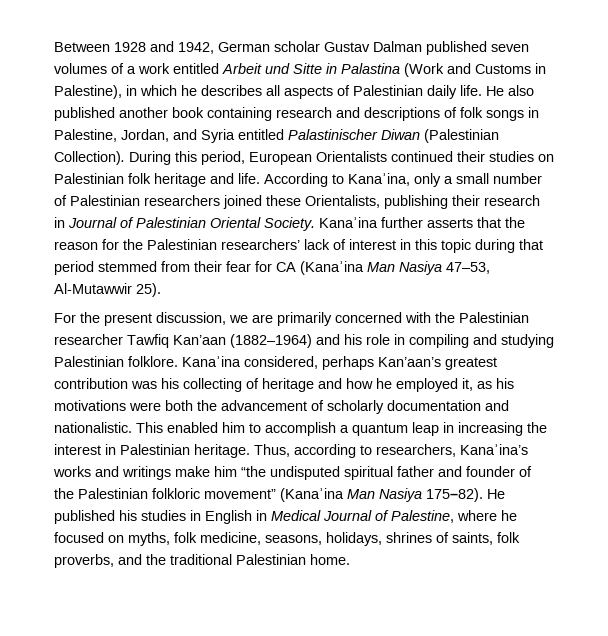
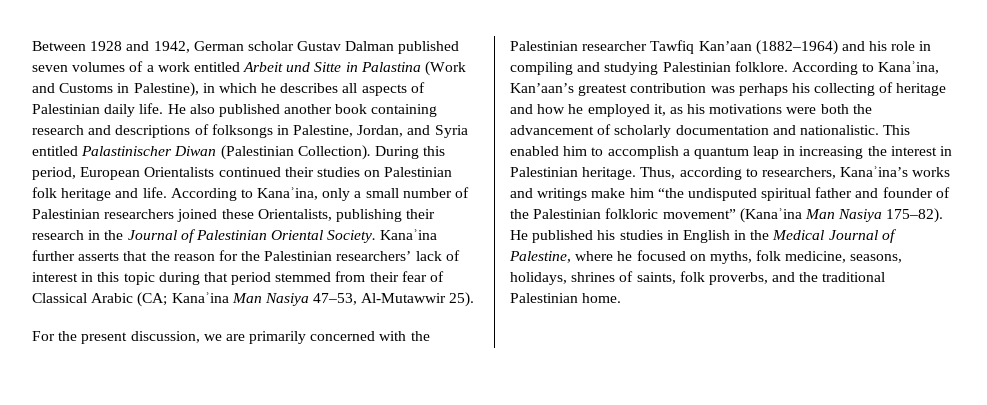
- He also published another book containing research and descriptions of folk songs in Palestine, Jordan, and Syria entitled Palastinischer Diwan (Palestinian Collection).
+ He also published another book containing research and descriptions of folksongs in Palestine, Jordan, and Syria entitled Palastinischer Diwan (Palestinian Collection).
- According to Kanaʾina, only a small number of Palestinian researchers joined these Orientalists, publishing their research in Journal of Palestinian Oriental Society.
+ According to Kanaʾina, only a small number of Palestinian researchers joined these Orientalists, publishing their research in the Journal of Palestinian Oriental Society.
- Kanaʾina further asserts that the reason for the Palestinian researchers’ lack of interest in this topic during that period stemmed from their fear for CA (Kanaʾina Man Nasiya 47–53, Al-Mutawwir 25).
+ Kanaʾina further asserts that the reason for the Palestinian researchers’ lack of interest in this topic during that period stemmed from their fear of Classical Arabic (CA; Kanaʾina Man Nasiya 47–53, Al-Mutawwir 25).
- Kanaʾina considered, perhaps Kan’aan’s greatest contribution was his collecting of heritage and how he employed it, as his motivations were both the advancement of scholarly documentation and nationalistic.
+ According to Kanaʾina, Kan’aan’s greatest contribution was perhaps his collecting of heritage and how he employed it, as his motivations were both the advancement of scholarly documentation and nationalistic.
- He published his studies in English in Medical Journal of Palestine, where he focused on myths, folk medicine, seasons, holidays, shrines of saints, folk proverbs, and the traditional Palestinian home.
+ He published his studies in English in the Medical Journal of Palestine, where he focused on myths, folk medicine, seasons, holidays, shrines of saints, folk proverbs, and the traditional Palestinian home.

